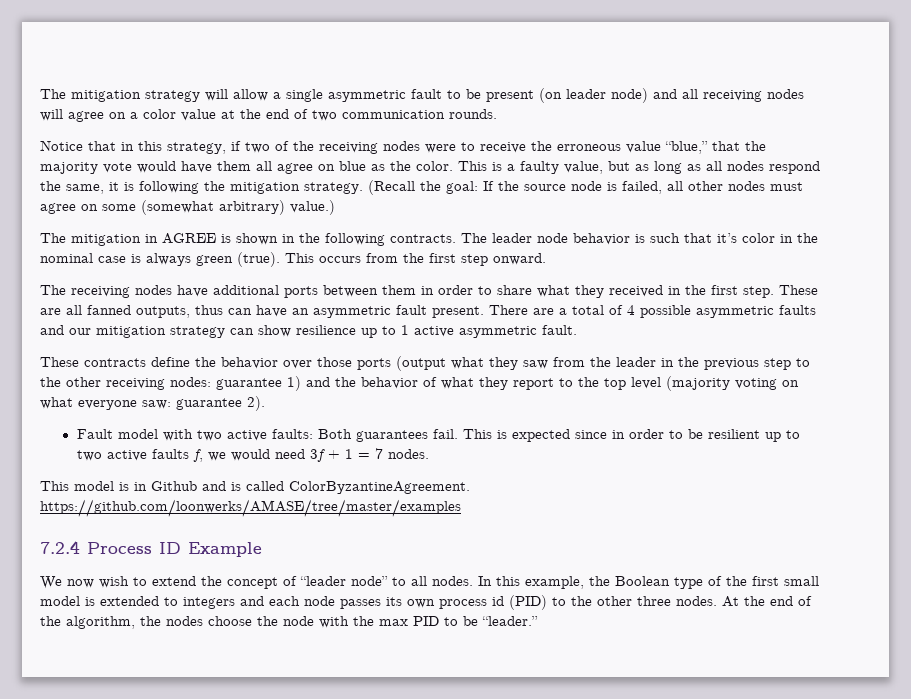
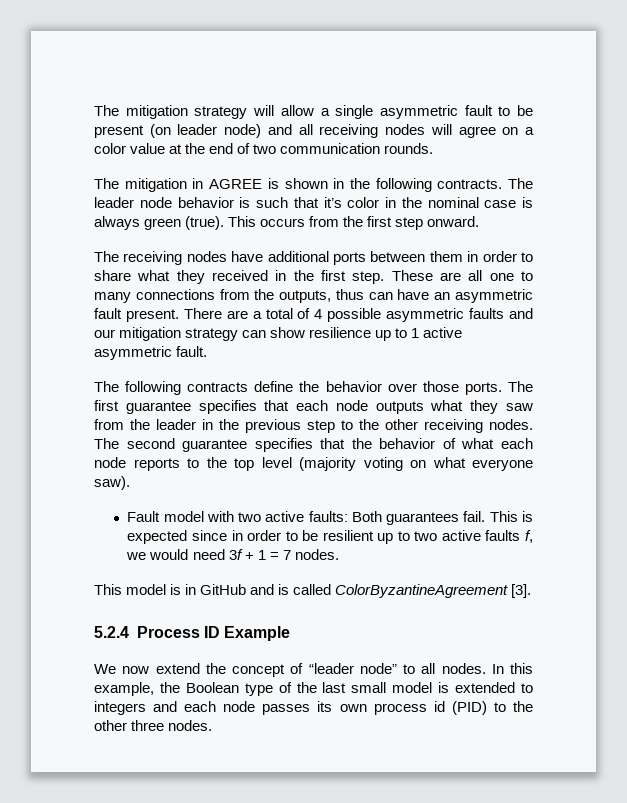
- Notice that in this strategy, if two of the receiving nodes were to receive the erroneous value “blue,” that the majority vote would have them all agree on blue as the color. This is a faulty value, but as long as all nodes respond the same, it is following the mitigation strategy. (Recall the goal: If the source node is failed, all other nodes must agree on some (somewhat arbitrary) value.)
- These are all fanned outputs, thus can have an asymmetric fault present.
+ These are all one to many connections from the outputs, thus can have an asymmetric fault present.
- These contracts define the behavior over those ports (output what they saw from the leader in the previous step to the other receiving nodes: guarantee 1) and the behavior of what they report to the top level (majority voting on what everyone saw: guarantee 2).
+ The following contracts define the behavior over those ports. The first guarantee specifies that each node outputs what they saw from the leader in the previous step to the other receiving nodes. The second guarantee specifies that the behavior of what each node reports to the top level (majority voting on what everyone saw).
- This model is in Github and is called ColorByzantineAgreement. https://github.com/loonwerks/AMASE/tree/master/examples
- 7.2.4 Process ID Example
+ This model is in GitHub and is called ColorByzantineAgreement [3].
+ 5.2.4 Process ID Example
- We now wish to extend the concept of “leader node” to all nodes.
+ We now extend the concept of “leader node” to all nodes.
- In this example, the Boolean type of the first small model is extended to integers and each node passes its own process id (PID) to the other three nodes. At the end of the algorithm, the nodes choose the node with the max PID to be “leader.”
+ In this example, the Boolean type of the last small model is extended to integers and each node passes its own process id (PID) to the other three nodes.

